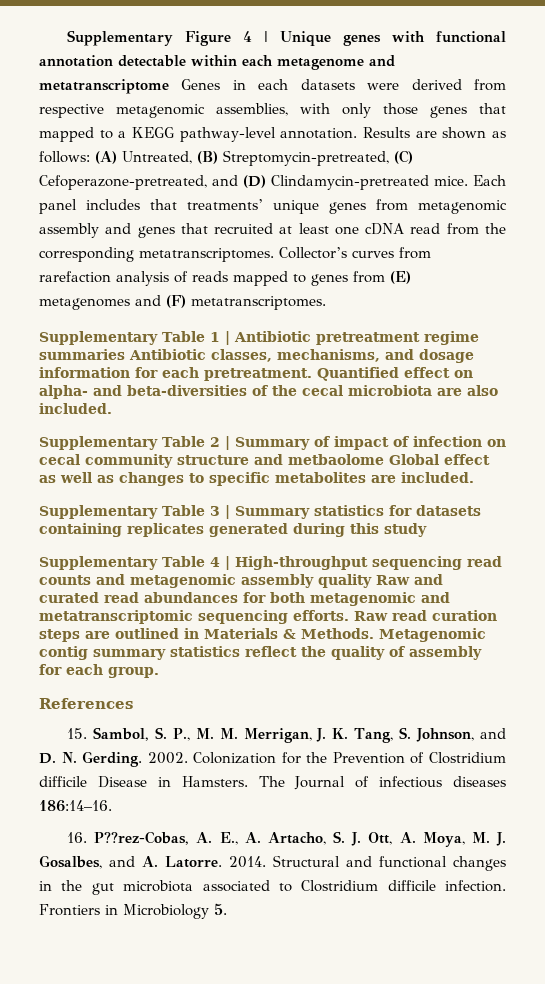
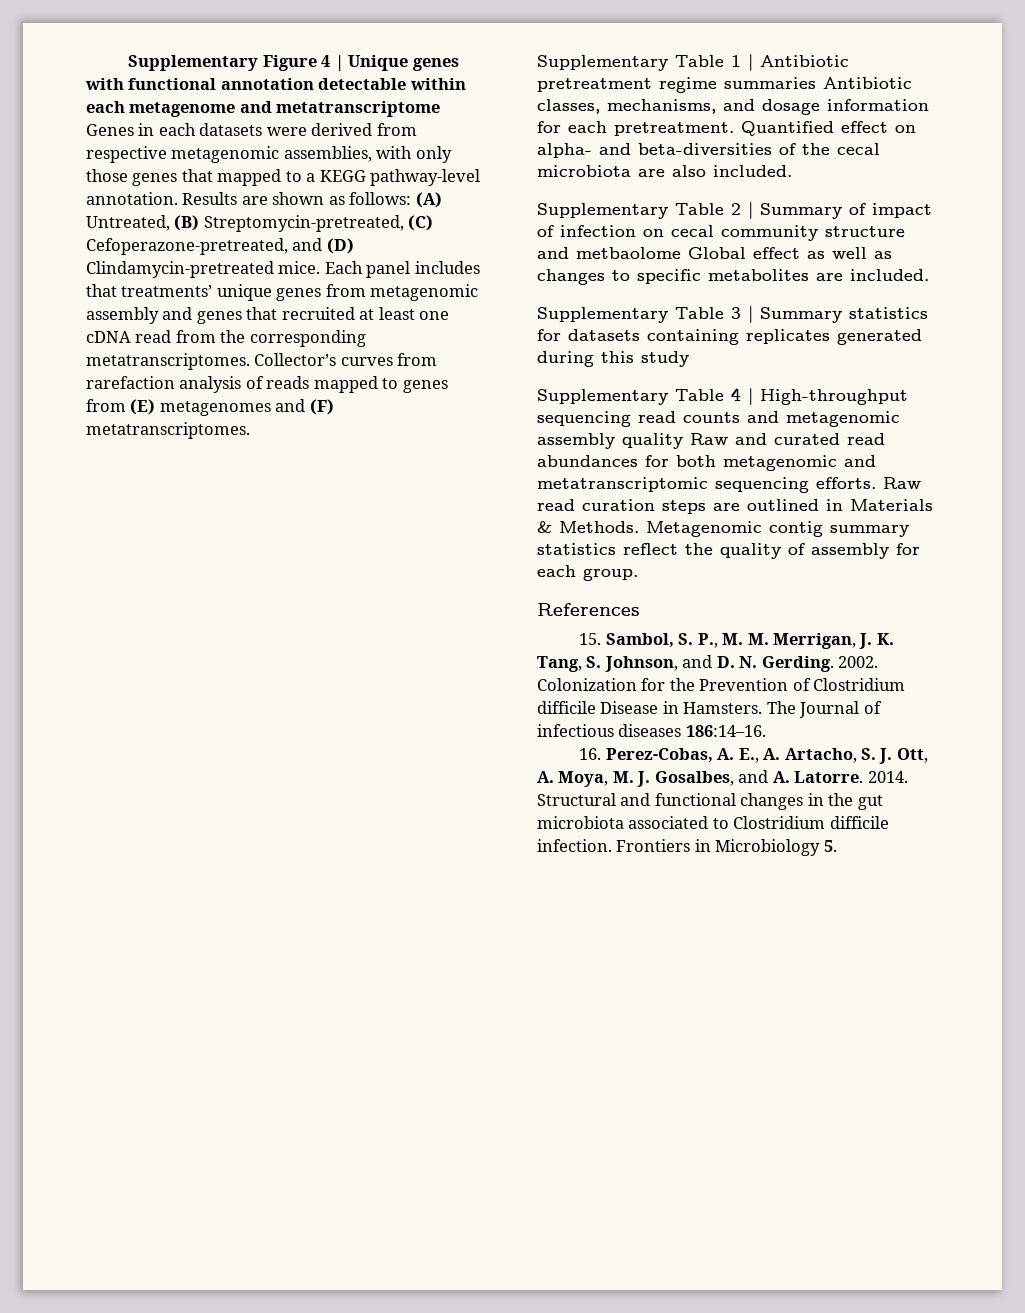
- 16. P??rez-Cobas, A. E., A. Artacho, S. J. Ott, A. Moya, M. J. Gosalbes, and A. Latorre.
+ 16. Perez-Cobas, A. E., A. Artacho, S. J. Ott, A. Moya, M. J. Gosalbes, and A. Latorre.

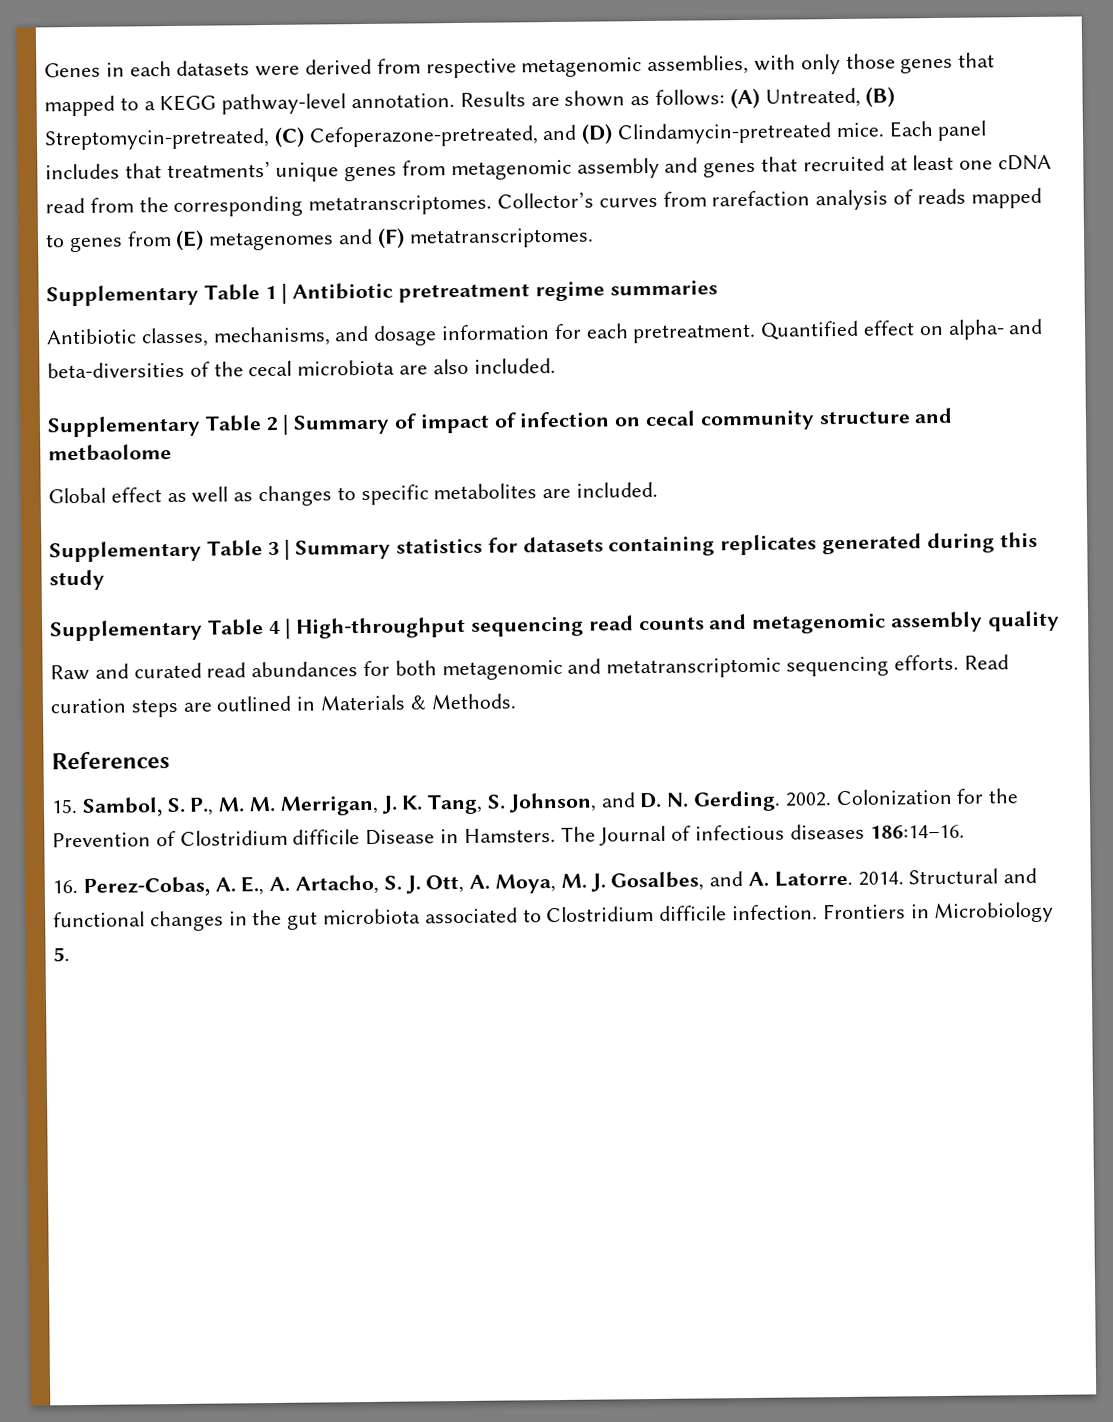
- Supplementary Figure 4 | Unique genes with functional annotation detectable within each metagenome and metatranscriptome Genes in each datasets were derived from respective metagenomic assemblies, with only those genes that mapped to a KEGG pathway-level annotation.
+ Genes in each datasets were derived from respective metagenomic assemblies, with only those genes that mapped to a KEGG pathway-level annotation.
- Supplementary Table 1 | Antibiotic pretreatment regime summaries Antibiotic classes, mechanisms, and dosage information for each pretreatment.
+ Supplementary Table 1 | Antibiotic pretreatment regime summaries
+ Antibiotic classes, mechanisms, and dosage information for each pretreatment.
- Supplementary Table 2 | Summary of impact of infection on cecal community structure and metbaolome Global effect as well as changes to specific metabolites are included.
+ Supplementary Table 2 | Summary of impact of infection on cecal community structure and metbaolome
+ Global effect as well as changes to specific metabolites are included.
- Supplementary Table 4 | High-throughput sequencing read counts and metagenomic assembly quality Raw and curated read abundances for both metagenomic and metatranscriptomic sequencing efforts.
+ Supplementary Table 4 | High-throughput sequencing read counts and metagenomic assembly quality
+ Raw and curated read abundances for both metagenomic and metatranscriptomic sequencing efforts.
- Raw read curation steps are outlined in Materials & Methods. Metagenomic contig summary statistics reflect the quality of assembly for each group.
+ Read curation steps are outlined in Materials & Methods.

